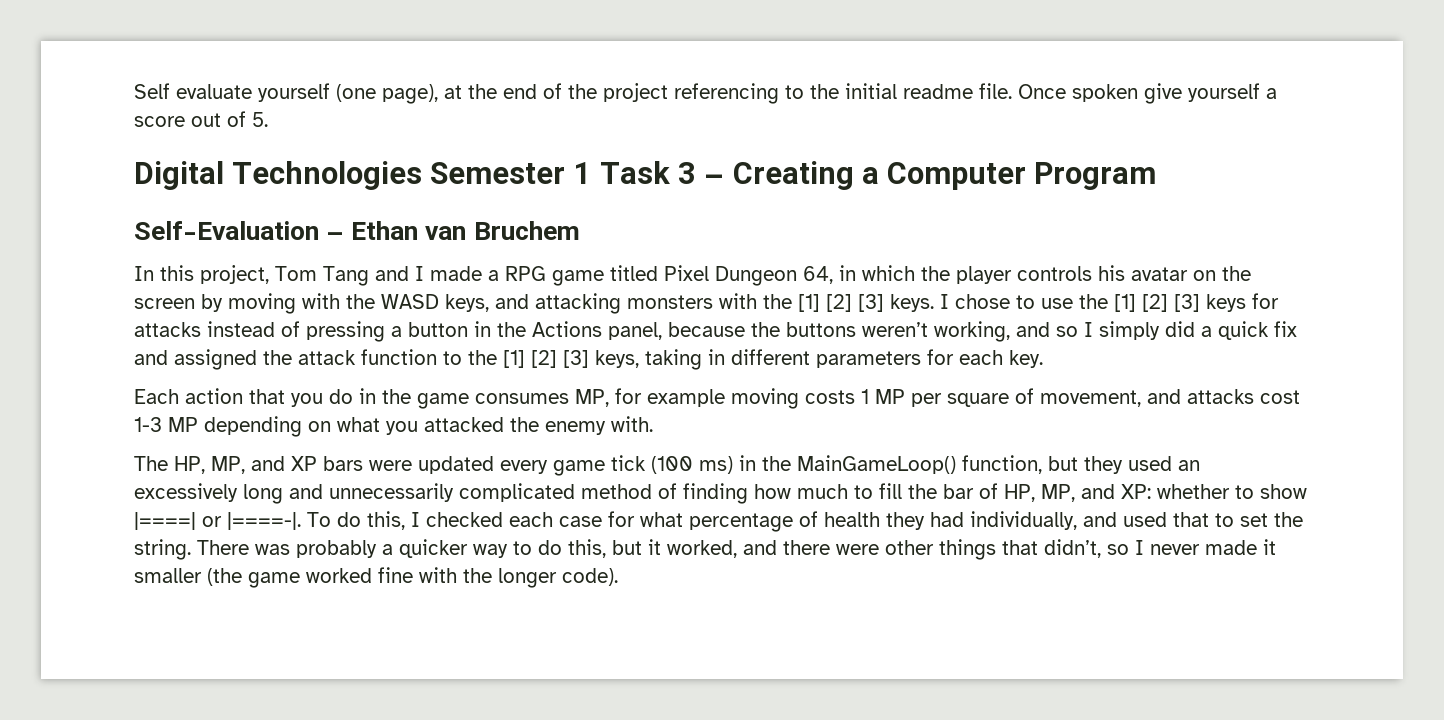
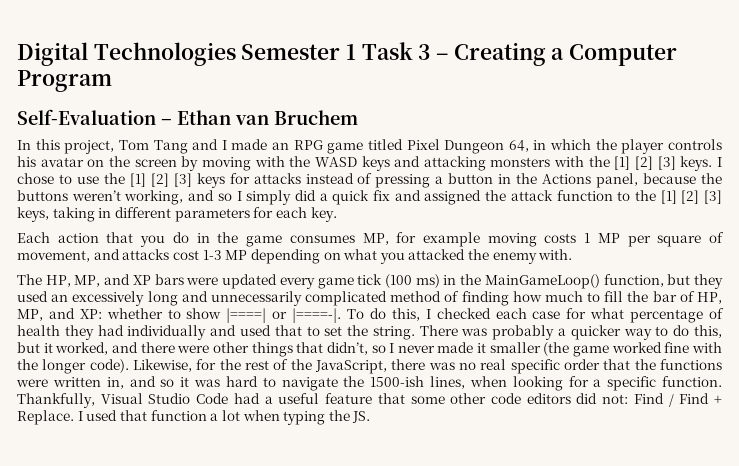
- Self evaluate yourself (one page), at the end of the project referencing to the initial readme file. Once spoken give yourself a score out of 5.
- In this project, Tom Tang and I made a RPG game titled Pixel Dungeon 64, in which the player controls his avatar on the screen by moving with the WASD keys, and attacking monsters with the [1] [2] [3] keys.
+ In this project, Tom Tang and I made an RPG game titled Pixel Dungeon 64, in which the player controls his avatar on the screen by moving with the WASD keys and attacking monsters with the [1] [2] [3] keys.
- To do this, I checked each case for what percentage of health they had individually, and used that to set the string.
+ To do this, I checked each case for what percentage of health they had individually and used that to set the string.
+ Likewise, for the rest of the JavaScript, there was no real specific order that the functions were written in, and so it was hard to navigate the 1500-ish lines, when looking for a specific function. Thankfully, Visual Studio Code had a useful feature that some other code editors did not: Find / Find + Replace. I used that function a lot when typing the JS.

